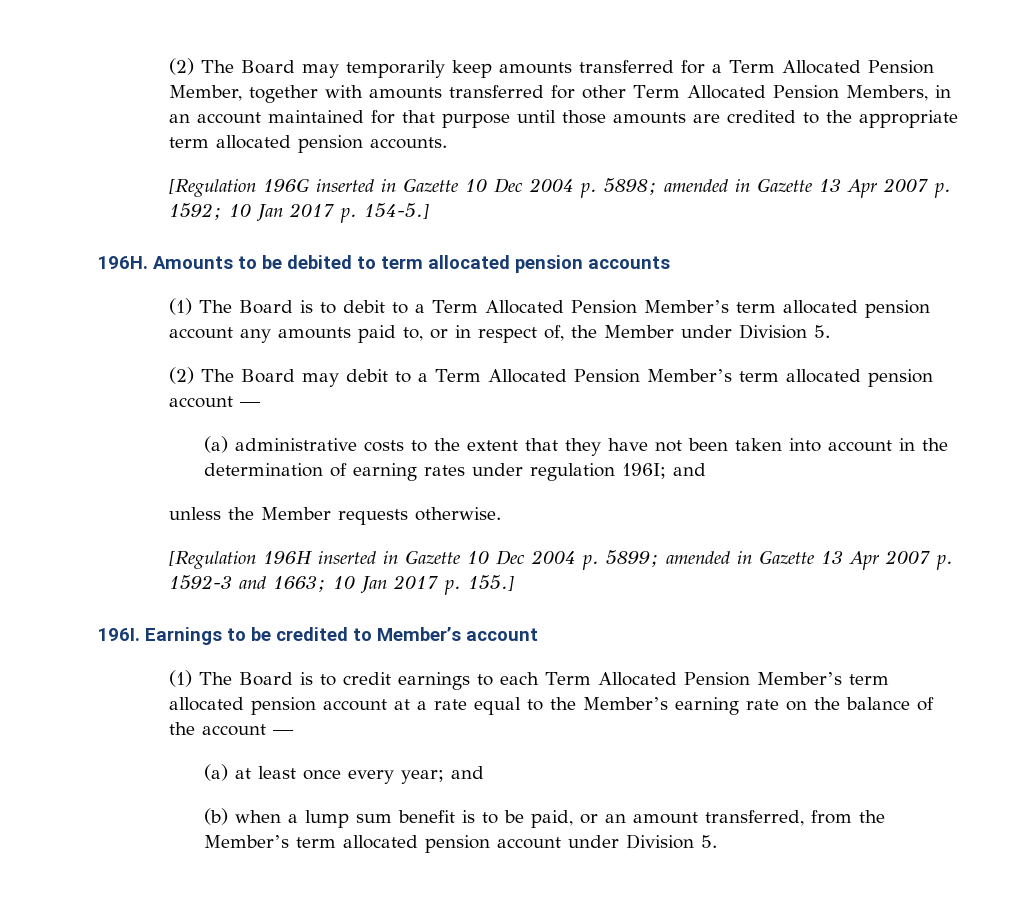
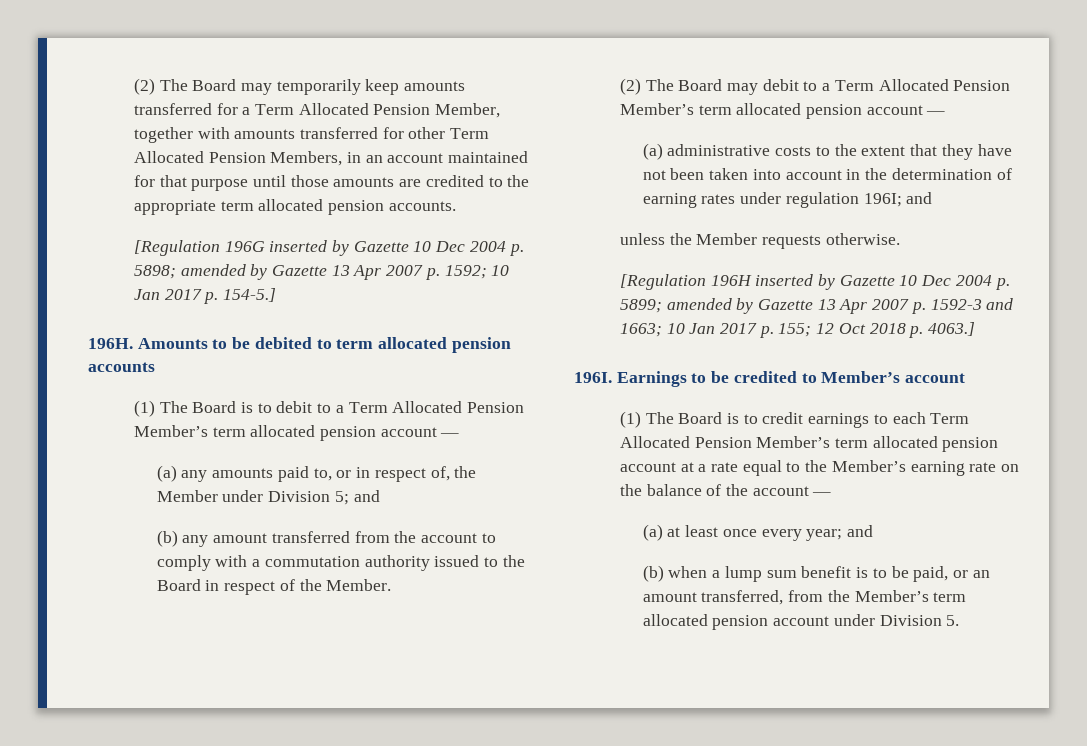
- [Regulation 196G inserted in Gazette 10 Dec 2004 p. 5898; amended in Gazette 13 Apr 2007 p. 1592; 10 Jan 2017 p. 154-5.]
+ [Regulation 196G inserted by Gazette 10 Dec 2004 p. 5898; amended by Gazette 13 Apr 2007 p. 1592; 10 Jan 2017 p. 154-5.]
- (1) The Board is to debit to a Term Allocated Pension Member’s term allocated pension account any amounts paid to, or in respect of, the Member under Division 5.
+ (1) The Board is to debit to a Term Allocated Pension Member’s term allocated pension account —
+ (a) any amounts paid to, or in respect of, the Member under Division 5; and
+ (b) any amount transferred from the account to comply with a commutation authority issued to the Board in respect of the Member.
- [Regulation 196H inserted in Gazette 10 Dec 2004 p. 5899; amended in Gazette 13 Apr 2007 p. 1592-3 and 1663; 10 Jan 2017 p. 155.]
+ [Regulation 196H inserted by Gazette 10 Dec 2004 p. 5899; amended by Gazette 13 Apr 2007 p. 1592-3 and 1663; 10 Jan 2017 p. 155; 12 Oct 2018 p. 4063.]

